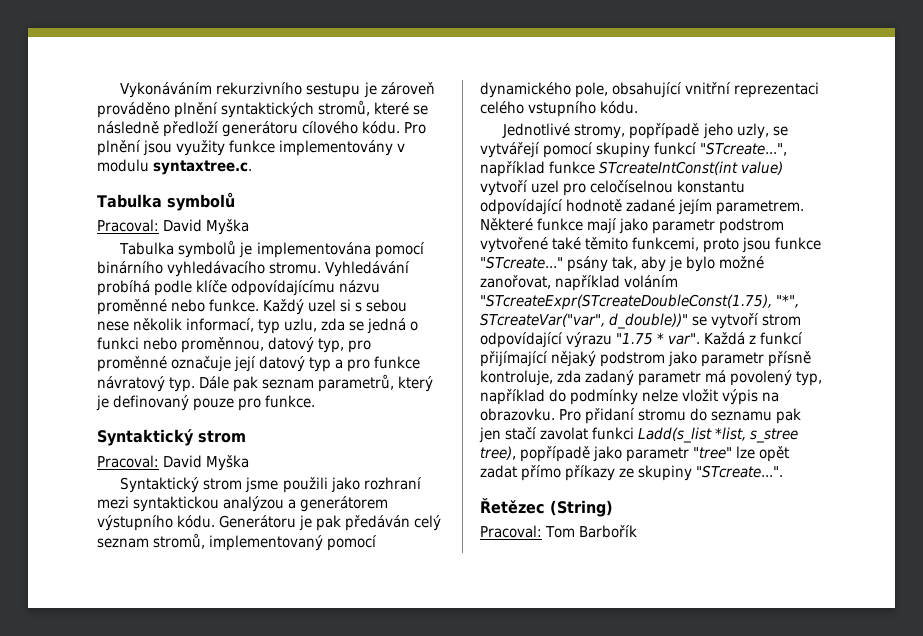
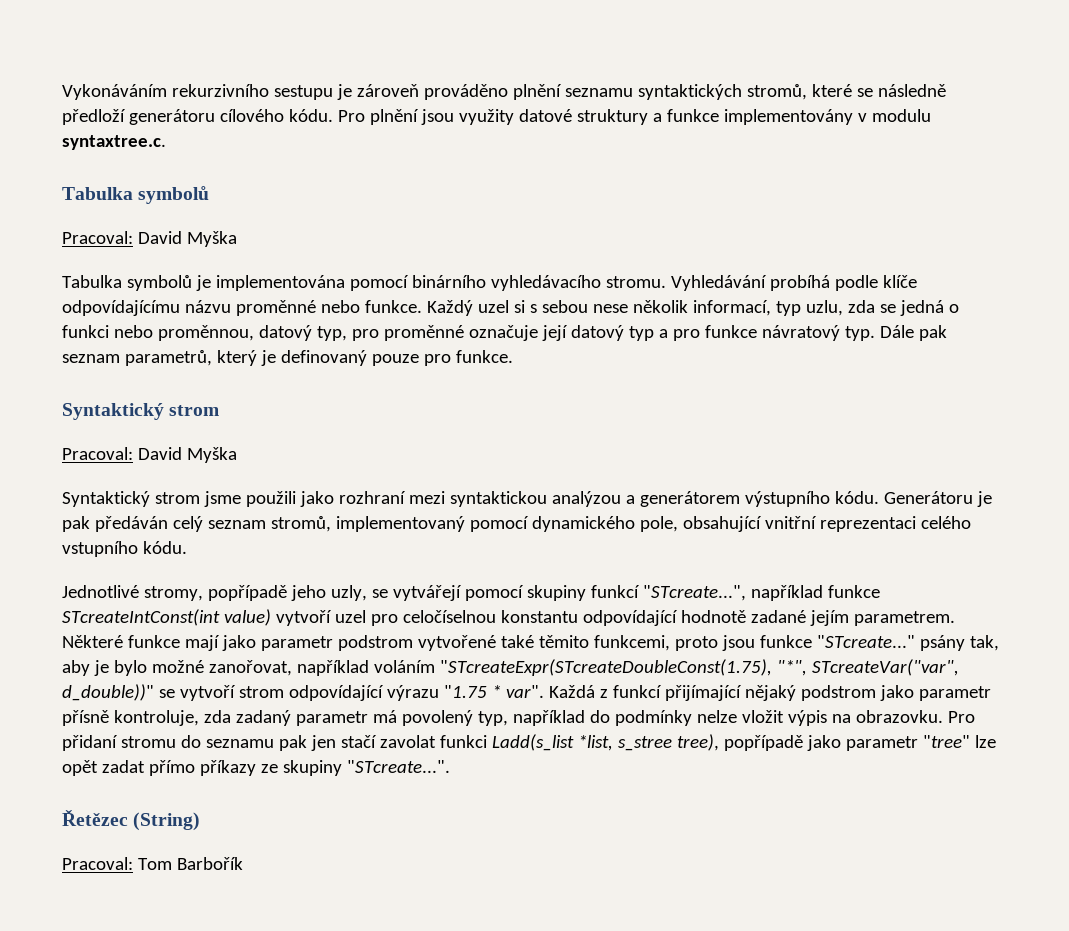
- Vykonáváním rekurzivního sestupu je zároveň prováděno plnění syntaktických stromů, které se následně předloží generátoru cílového kódu.
+ Vykonáváním rekurzivního sestupu je zároveň prováděno plnění seznamu syntaktických stromů, které se následně předloží generátoru cílového kódu.
- Pro plnění jsou využity funkce implementovány v modulu syntaxtree.c.
+ Pro plnění jsou využity datové struktury a funkce implementovány v modulu syntaxtree.c.

